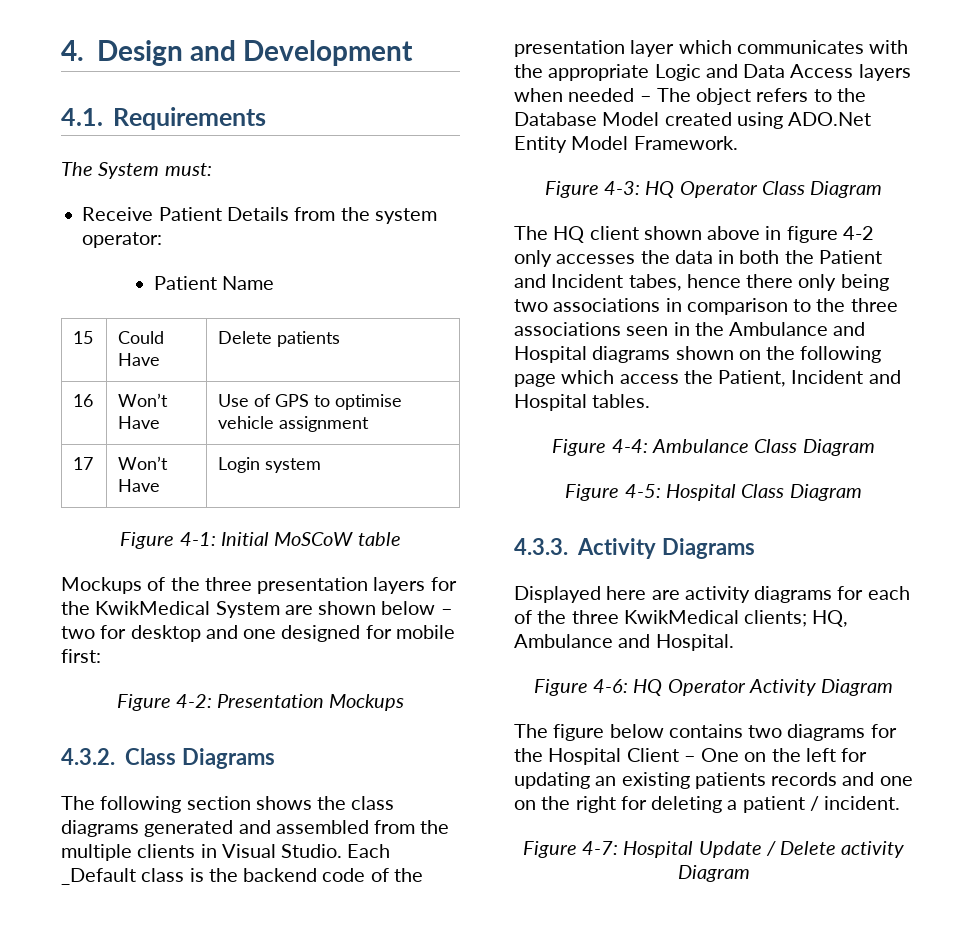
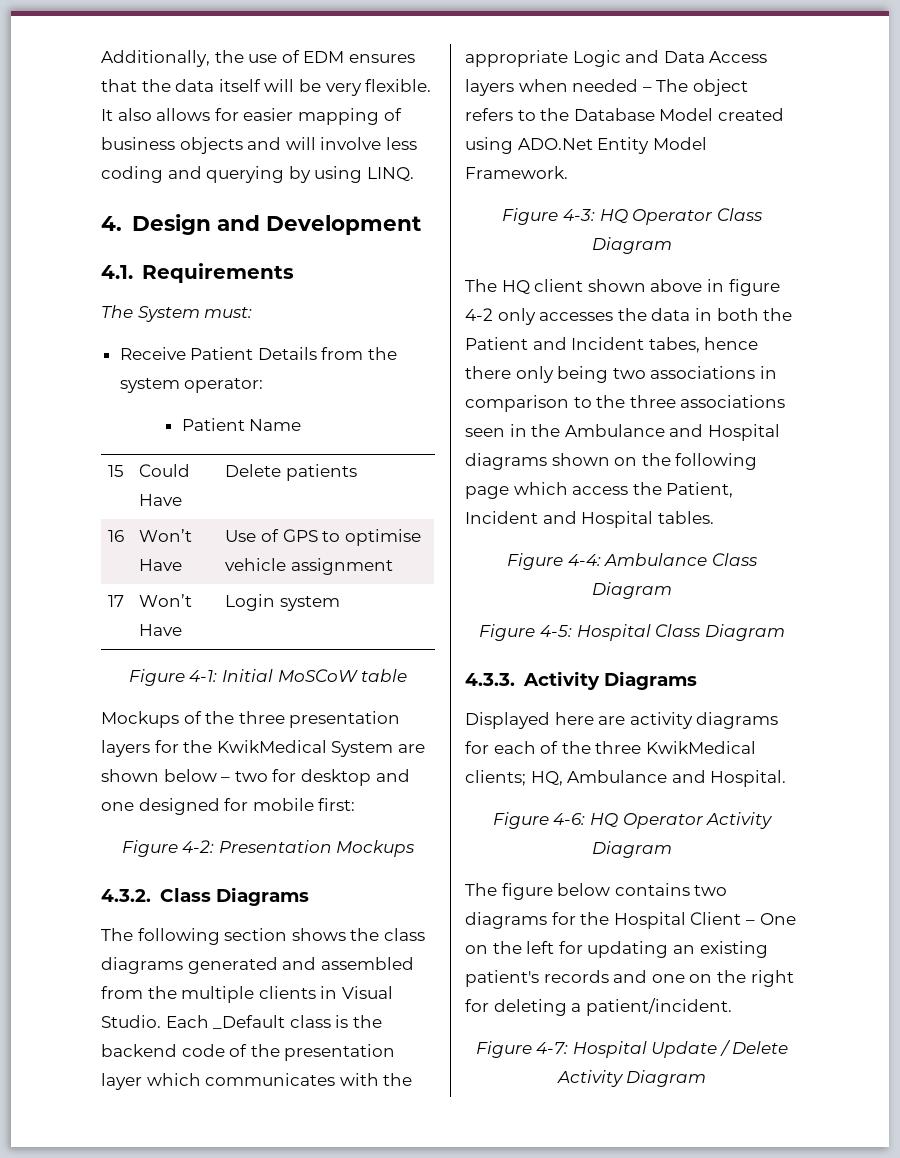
+ Additionally, the use of EDM ensures that the data itself will be very flexible. It also allows for easier mapping of business objects and will involve less coding and querying by using LINQ.
- The figure below contains two diagrams for the Hospital Client – One on the left for updating an existing patients records and one on the right for deleting a patient / incident.
+ The figure below contains two diagrams for the Hospital Client – One on the left for updating an existing patient's records and one on the right for deleting a patient/incident.
- Figure 4-7: Hospital Update / Delete activity Diagram
+ Figure 4-7: Hospital Update / Delete Activity Diagram

